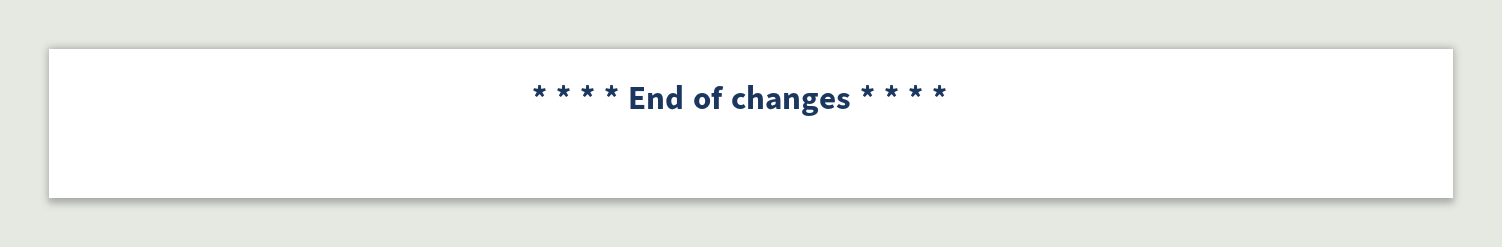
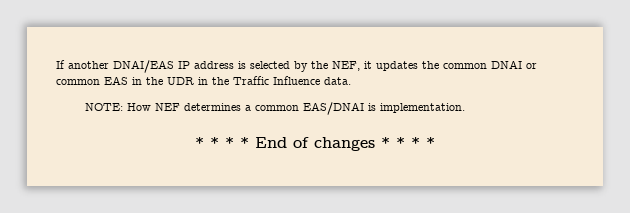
+ If another DNAI/EAS IP address is selected by the NEF, it updates the common DNAI or common EAS in the UDR in the Traffic Influence data.
+ NOTE: How NEF determines a common EAS/DNAI is implementation.

